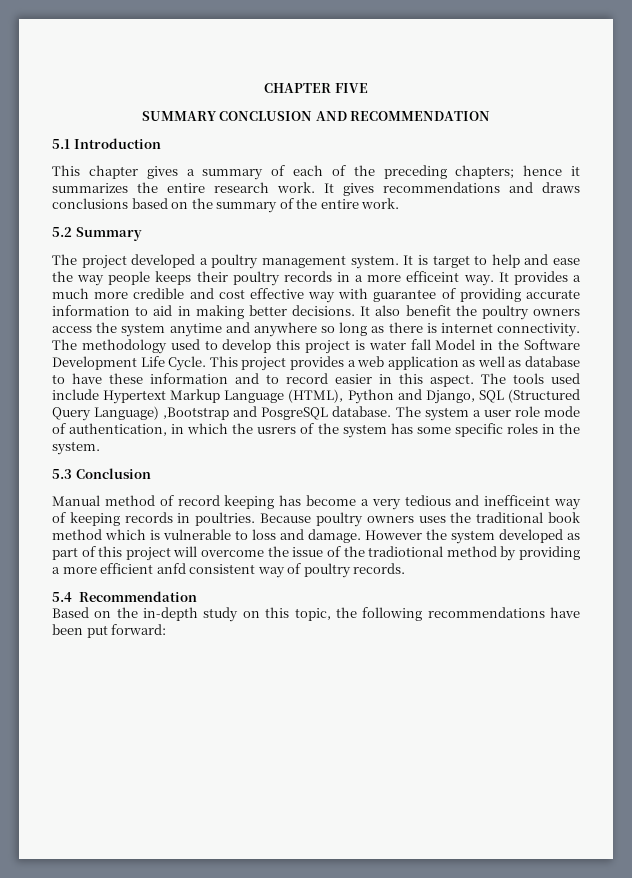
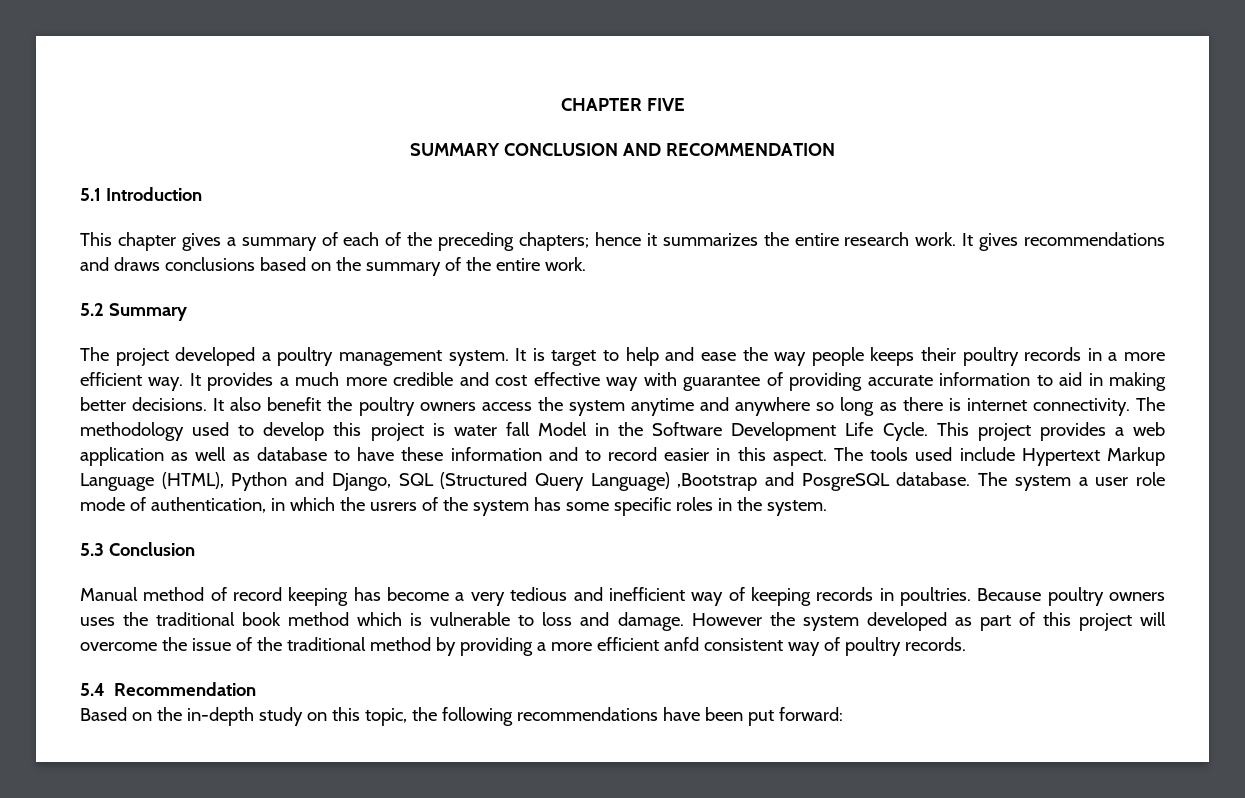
- It is target to help and ease the way people keeps their poultry records in a more efficeint way.
+ It is target to help and ease the way people keeps their poultry records in a more efficient way.
- Manual method of record keeping has become a very tedious and inefficeint way of keeping records in poultries.
+ Manual method of record keeping has become a very tedious and inefficient way of keeping records in poultries.
- However the system developed as part of this project will overcome the issue of the tradiotional method by providing a more efficient anfd consistent way of poultry records.
+ However the system developed as part of this project will overcome the issue of the traditional method by providing a more efficient anfd consistent way of poultry records.

